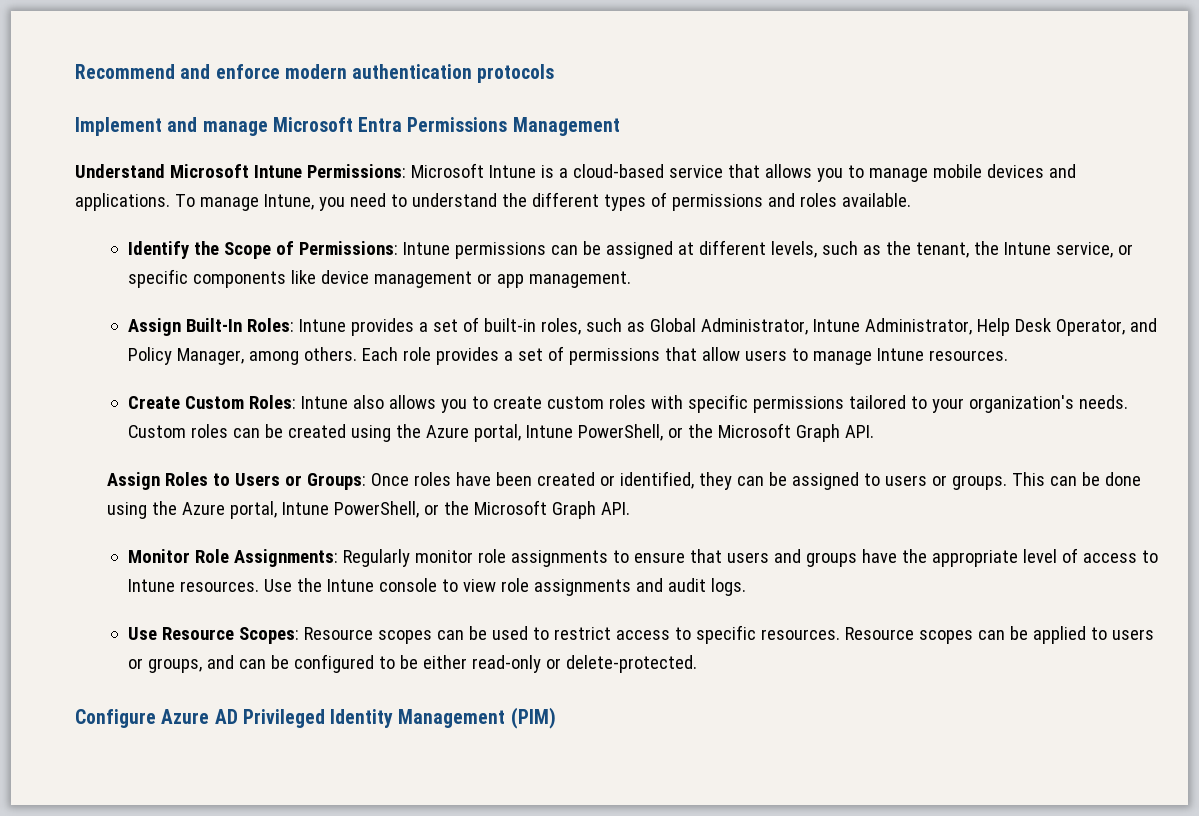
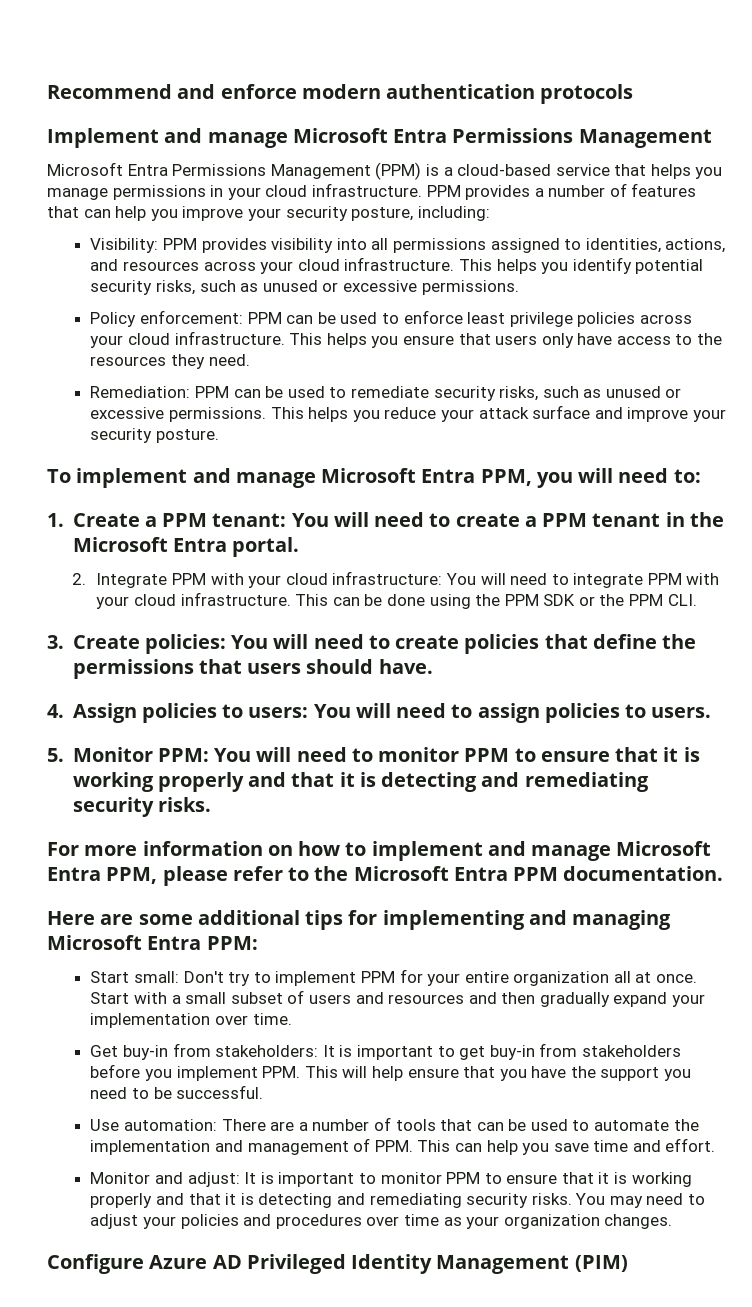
- Understand Microsoft Intune Permissions: Microsoft Intune is a cloud-based service that allows you to manage mobile devices and applications. To manage Intune, you need to understand the different types of permissions and roles available.
- Identify the Scope of Permissions: Intune permissions can be assigned at different levels, such as the tenant, the Intune service, or specific components like device management or app management.
- Assign Built-In Roles: Intune provides a set of built-in roles, such as Global Administrator, Intune Administrator, Help Desk Operator, and Policy Manager, among others. Each role provides a set of permissions that allow users to manage Intune resources.
- Create Custom Roles: Intune also allows you to create custom roles with specific permissions tailored to your organization's needs. Custom roles can be created using the Azure portal, Intune PowerShell, or the Microsoft Graph API.
- Assign Roles to Users or Groups: Once roles have been created or identified, they can be assigned to users or groups.
+ Microsoft Entra Permissions Management (PPM) is a cloud-based service that helps you manage permissions in your cloud infrastructure. PPM provides a number of features that can help you improve your security posture, including:
+ Visibility: PPM provides visibility into all permissions assigned to identities, actions, and resources across your cloud infrastructure. This helps you identify potential security risks, such as unused or excessive permissions.
+ Policy enforcement: PPM can be used to enforce least privilege policies across your cloud infrastructure. This helps you ensure that users only have access to the resources they need.
+ Remediation: PPM can be used to remediate security risks, such as unused or excessive permissions. This helps you reduce your attack surface and improve your security posture.
+ To implement and manage Microsoft Entra PPM, you will need to:
+ 1. Create a PPM tenant: You will need to create a PPM tenant in the Microsoft Entra portal.
+ 2. Integrate PPM with your cloud infrastructure: You will need to integrate PPM with your cloud infrastructure.
- This can be done using the Azure portal, Intune PowerShell, or the Microsoft Graph API.
- Monitor Role Assignments: Regularly monitor role assignments to ensure that users and groups have the appropriate level of access to Intune resources. Use the Intune console to view role assignments and audit logs.
- Use Resource Scopes: Resource scopes can be used to restrict access to specific resources. Resource scopes can be applied to users or groups, and can be configured to be either read-only or delete-protected.
+ This can be done using the PPM SDK or the PPM CLI.
+ 3. Create policies: You will need to create policies that define the permissions that users should have.
+ 4. Assign policies to users: You will need to assign policies to users.
+ 5. Monitor PPM: You will need to monitor PPM to ensure that it is working properly and that it is detecting and remediating security risks.
+ For more information on how to implement and manage Microsoft Entra PPM, please refer to the Microsoft Entra PPM documentation.
+ Here are some additional tips for implementing and managing Microsoft Entra PPM:
+ Start small: Don't try to implement PPM for your entire organization all at once. Start with a small subset of users and resources and then gradually expand your implementation over time.
+ Get buy-in from stakeholders: It is important to get buy-in from stakeholders before you implement PPM. This will help ensure that you have the support you need to be successful.
+ Use automation: There are a number of tools that can be used to automate the implementation and management of PPM. This can help you save time and effort.
+ Monitor and adjust: It is important to monitor PPM to ensure that it is working properly and that it is detecting and remediating security risks. You may need to adjust your policies and procedures over time as your organization changes.

